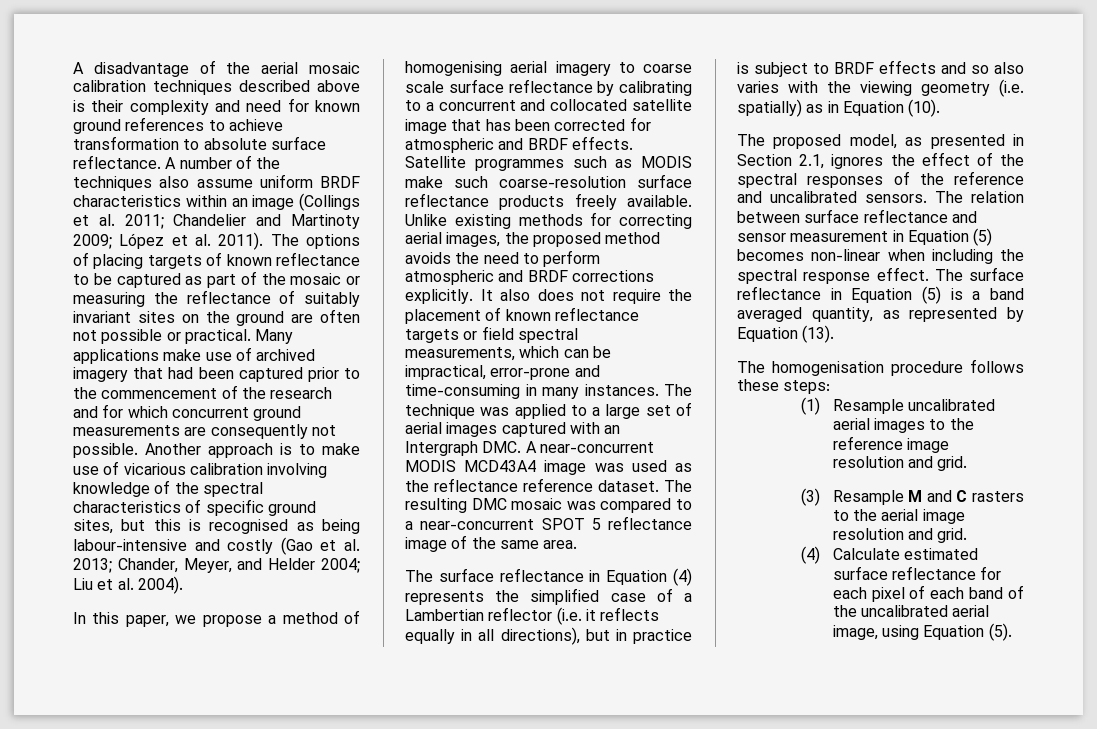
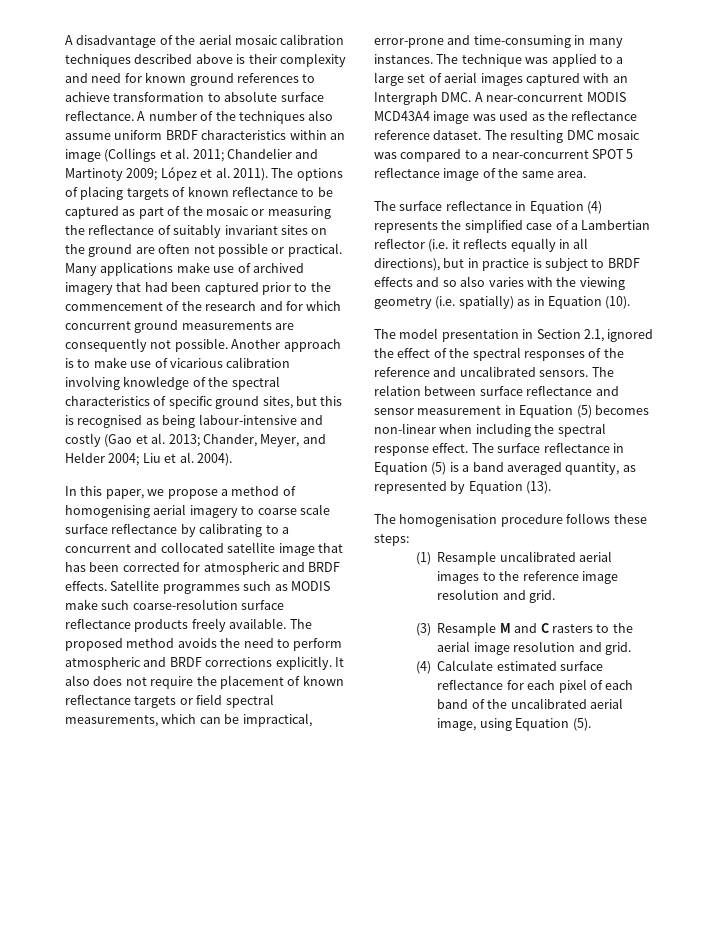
- Unlike existing methods for correcting aerial images, the proposed method avoids the need to perform atmospheric and BRDF corrections explicitly.
+ The proposed method avoids the need to perform atmospheric and BRDF corrections explicitly.
- The proposed model, as presented in Section 2.1, ignores the effect of the spectral responses of the reference and uncalibrated sensors.
+ The model presentation in Section 2.1, ignored the effect of the spectral responses of the reference and uncalibrated sensors.

